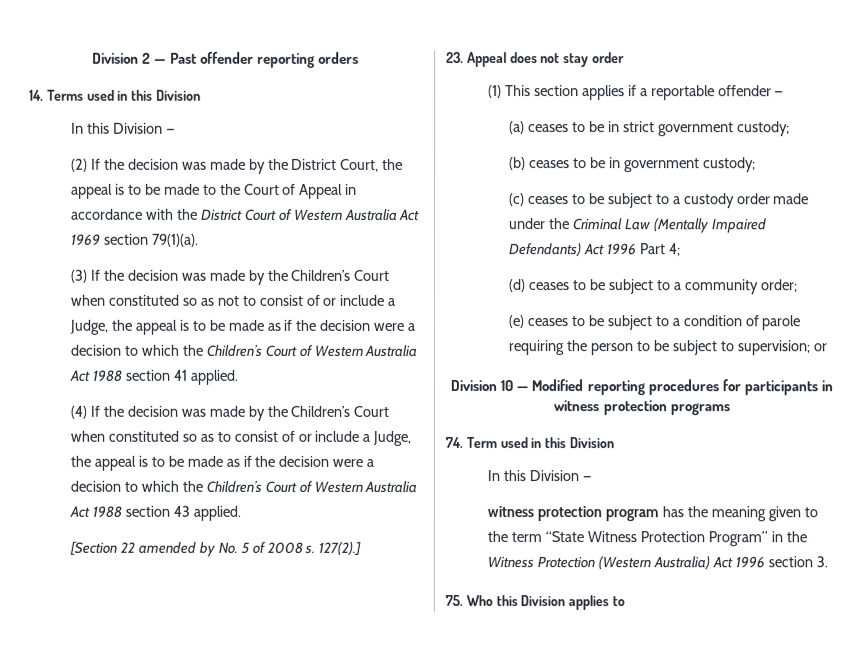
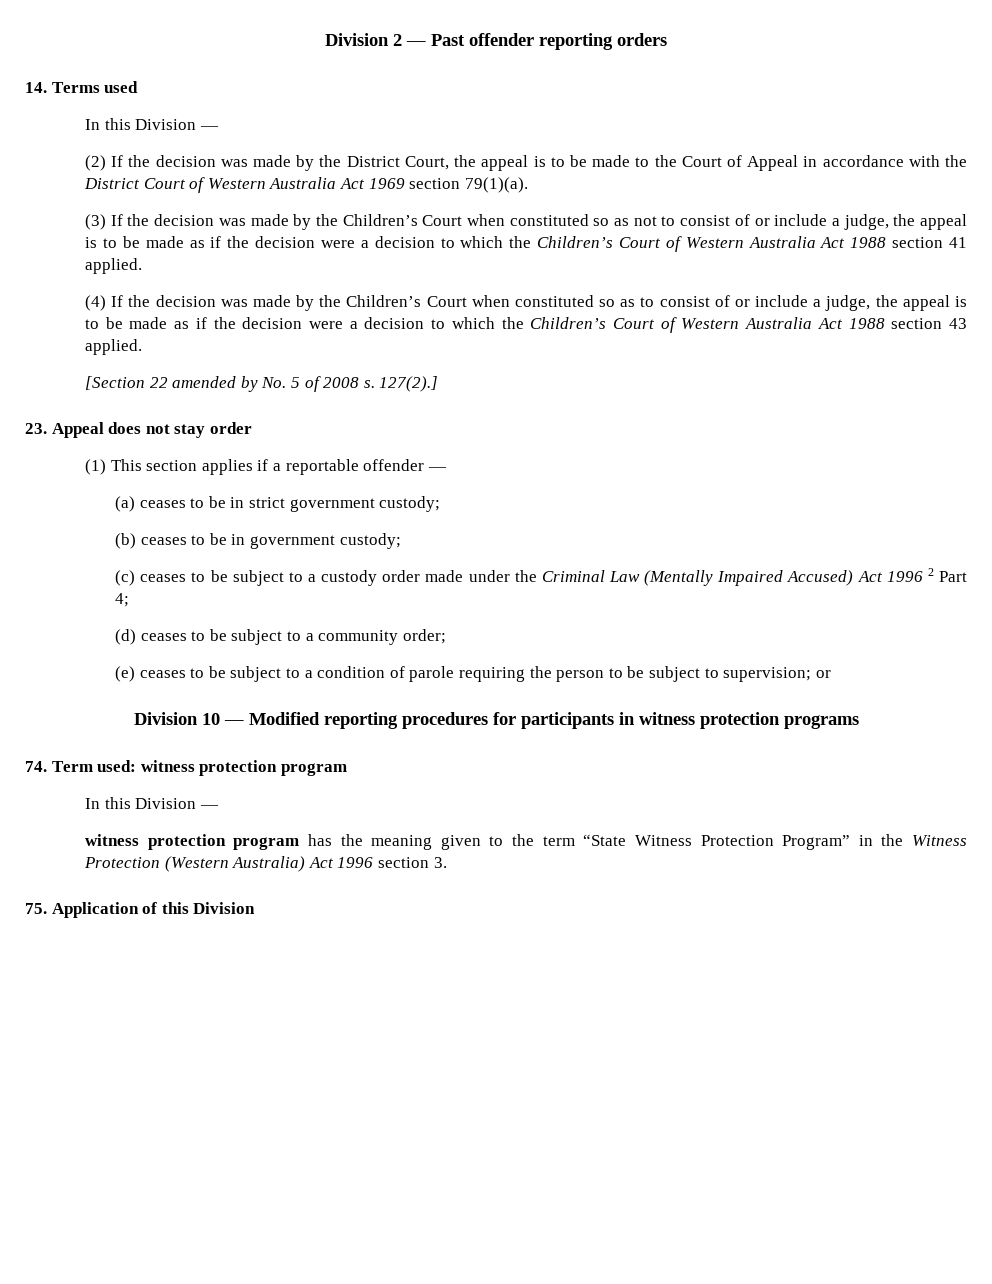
- 14. Terms used in this Division
+ 14. Terms used
- (3) If the decision was made by the Children’s Court when constituted so as not to consist of or include a Judge, the appeal is to be made as if the decision were a decision to which the Children’s Court of Western Australia Act 1988 section 41 applied.
+ (3) If the decision was made by the Children’s Court when constituted so as not to consist of or include a judge, the appeal is to be made as if the decision were a decision to which the Children’s Court of Western Australia Act 1988 section 41 applied.
- (4) If the decision was made by the Children’s Court when constituted so as to consist of or include a Judge, the appeal is to be made as if the decision were a decision to which the Children’s Court of Western Australia Act 1988 section 43 applied.
+ (4) If the decision was made by the Children’s Court when constituted so as to consist of or include a judge, the appeal is to be made as if the decision were a decision to which the Children’s Court of Western Australia Act 1988 section 43 applied.
- (c) ceases to be subject to a custody order made under the Criminal Law (Mentally Impaired Defendants) Act 1996 Part 4;
+ (c) ceases to be subject to a custody order made under the Criminal Law (Mentally Impaired Accused) Act 1996 2 Part 4;
- 74. Term used in this Division
+ 74. Term used: witness protection program
- 75. Who this Division applies to
+ 75. Application of this Division

